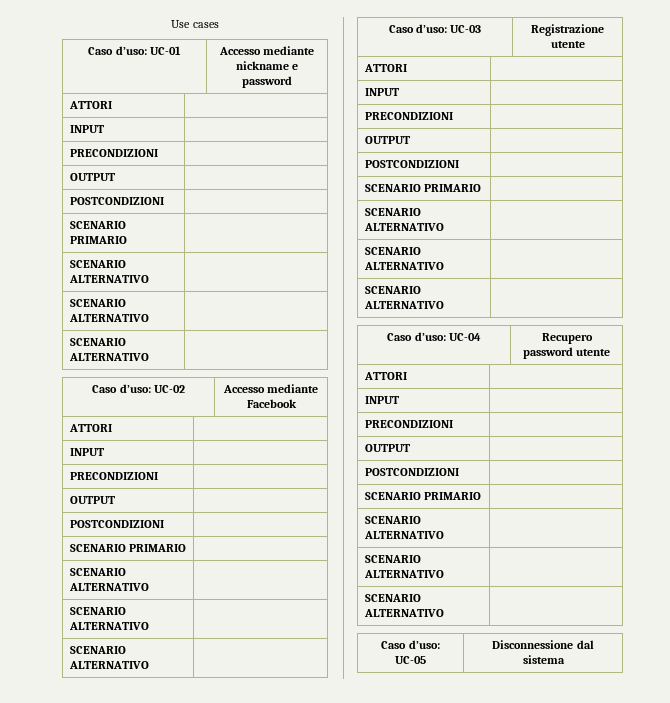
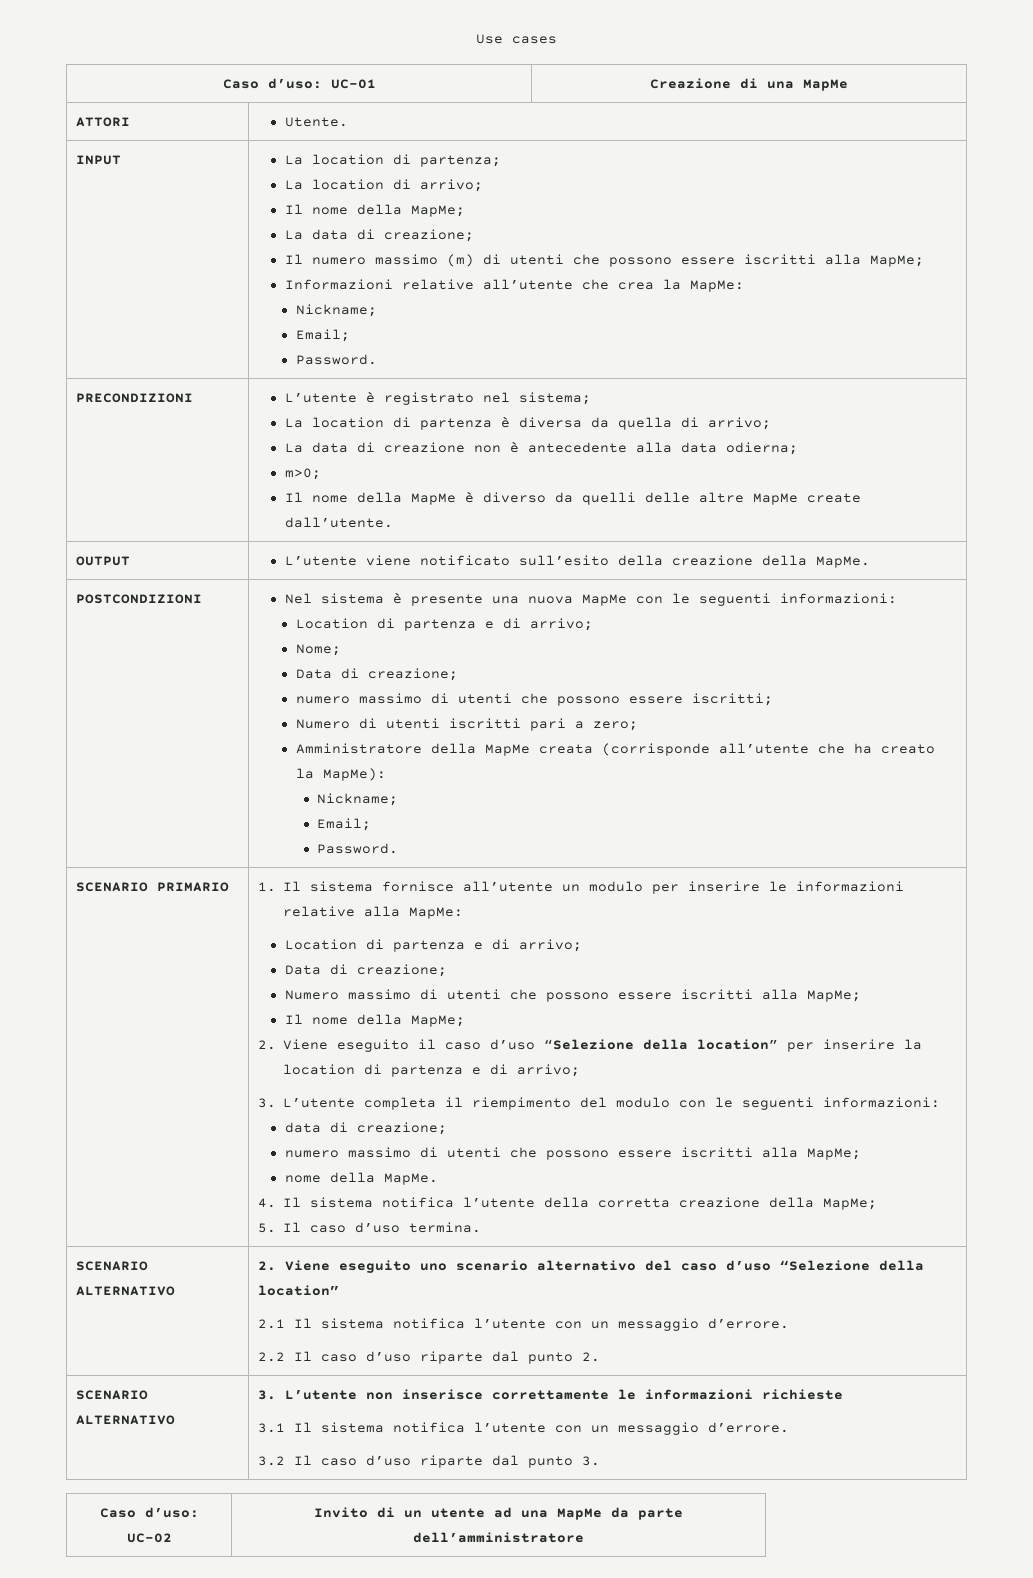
- Caso d’uso: UC-01 | Accesso mediante nickname e password
- ATTORI |
- INPUT |
- PRECONDIZIONI |
- OUTPUT |
- POSTCONDIZIONI |
- SCENARIO PRIMARIO |
- SCENARIO ALTERNATIVO |
- SCENARIO ALTERNATIVO |
- SCENARIO ALTERNATIVO |
- Caso d’uso: UC-02 | Accesso mediante Facebook
- ATTORI |
- INPUT |
- PRECONDIZIONI |
- OUTPUT |
- POSTCONDIZIONI |
- SCENARIO PRIMARIO |
- SCENARIO ALTERNATIVO |
- SCENARIO ALTERNATIVO |
- SCENARIO ALTERNATIVO |
- Caso d’uso: UC-03 | Registrazione utente
- ATTORI |
- INPUT |
- PRECONDIZIONI |
- OUTPUT |
- POSTCONDIZIONI |
- SCENARIO PRIMARIO |
- SCENARIO ALTERNATIVO |
- SCENARIO ALTERNATIVO |
- SCENARIO ALTERNATIVO |
- Caso d’uso: UC-04 | Recupero password utente
- ATTORI |
- INPUT |
- PRECONDIZIONI |
- OUTPUT |
- POSTCONDIZIONI |
- SCENARIO PRIMARIO |
- SCENARIO ALTERNATIVO |
- SCENARIO ALTERNATIVO |
- SCENARIO ALTERNATIVO |
- Caso d’uso: UC-05 | Disconnessione dal sistema
+ Caso d’uso: UC-01 | Creazione di una MapMe
+ ATTORI | Utente.
+ INPUT | La location di partenza;
+ La location di arrivo;
+ Il nome della MapMe;
+ La data di creazione;
+ Il numero massimo (m) di utenti che possono essere iscritti alla MapMe;
+ Informazioni relative all’utente che crea la MapMe:
+ Nickname;
+ Email;
+ Password.
+ PRECONDIZIONI | L’utente è registrato nel sistema;
+ La location di partenza è diversa da quella di arrivo;
+ La data di creazione non è antecedente alla data odierna;
+ m>0;
+ Il nome della MapMe è diverso da quelli delle altre MapMe create dall’utente.
+ OUTPUT | L’utente viene notificato sull’esito della creazione della MapMe.
+ POSTCONDIZIONI | Nel sistema è presente una nuova MapMe con le seguenti informazioni:
+ Location di partenza e di arrivo;
+ Nome;
+ Data di creazione;
+ numero massimo di utenti che possono essere iscritti;
+ Numero di utenti iscritti pari a zero;
+ Amministratore della MapMe creata (corrisponde all’utente che ha creato la MapMe):
+ Nickname;
+ Email;
+ Password.
+ SCENARIO PRIMARIO | 1. Il sistema fornisce all’utente un modulo per inserire le informazioni relative alla MapMe:
+ Location di partenza e di arrivo;
+ Data di creazione;
+ Numero massimo di utenti che possono essere iscritti alla MapMe;
+ Il nome della MapMe;
+ 2. Viene eseguito il caso d’uso “Selezione della location” per inserire la location di partenza e di arrivo;
+ 3. L’utente completa il riempimento del modulo con le seguenti informazioni:
+ data di creazione;
+ numero massimo di utenti che possono essere iscritti alla MapMe;
+ nome della MapMe.
+ 4. Il sistema notifica l’utente della corretta creazione della MapMe;
+ 5. Il caso d’uso termina.
+ SCENARIO ALTERNATIVO | 2. Viene eseguito uno scenario alternativo del caso d’uso “Selezione della location”
+ 2.1 Il sistema notifica l’utente con un messaggio d’errore.
+ 2.2 Il caso d’uso riparte dal punto 2.
+ SCENARIO ALTERNATIVO | 3. L’utente non inserisce correttamente le informazioni richieste
+ 3.1 Il sistema notifica l’utente con un messaggio d’errore.
+ 3.2 Il caso d’uso riparte dal punto 3.
+ Caso d’uso: UC-02 | Invito di un utente ad una MapMe da parte dell’amministratore

